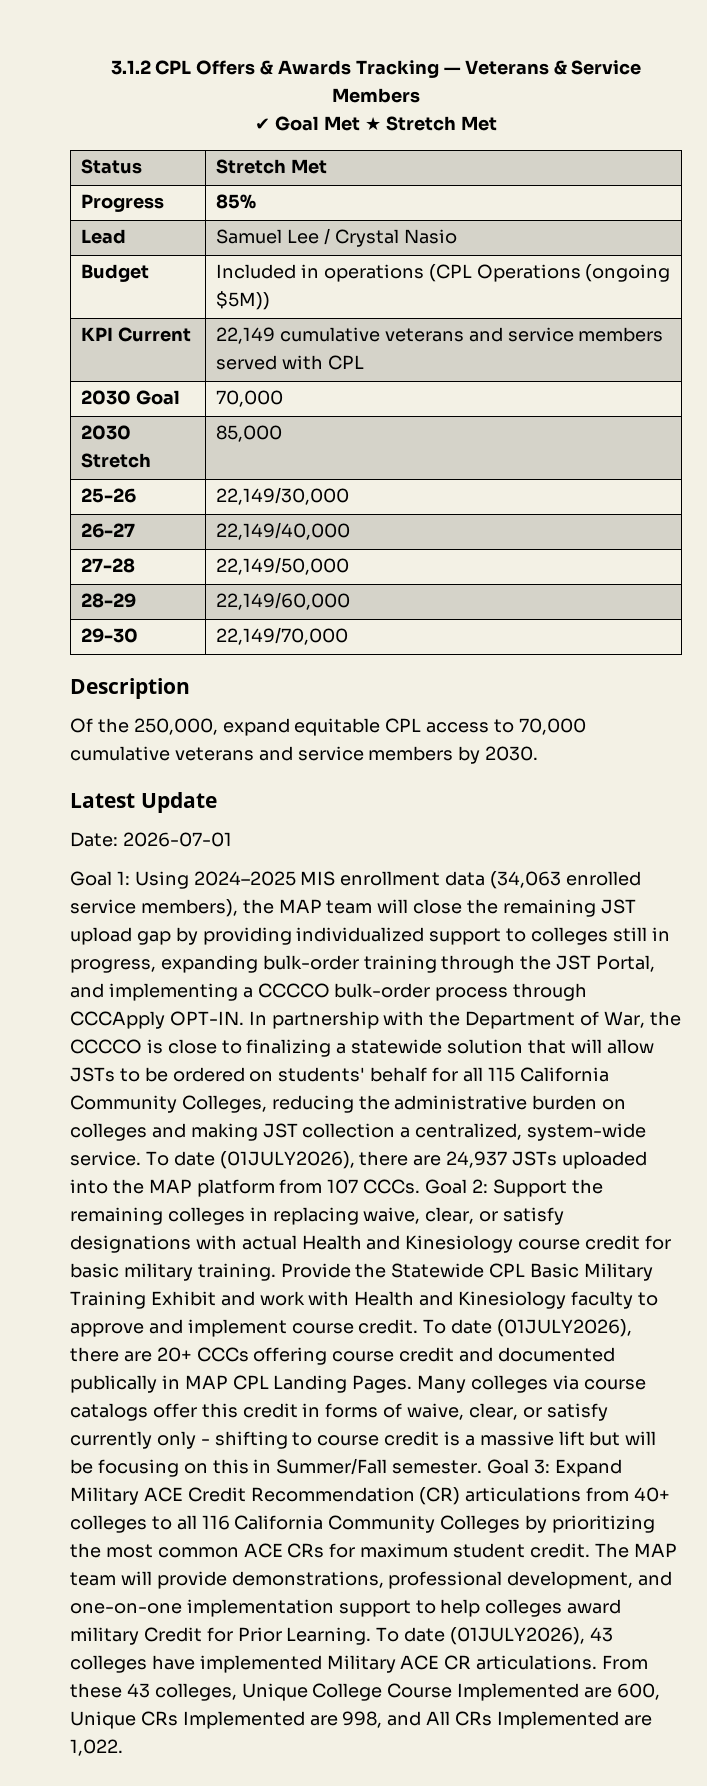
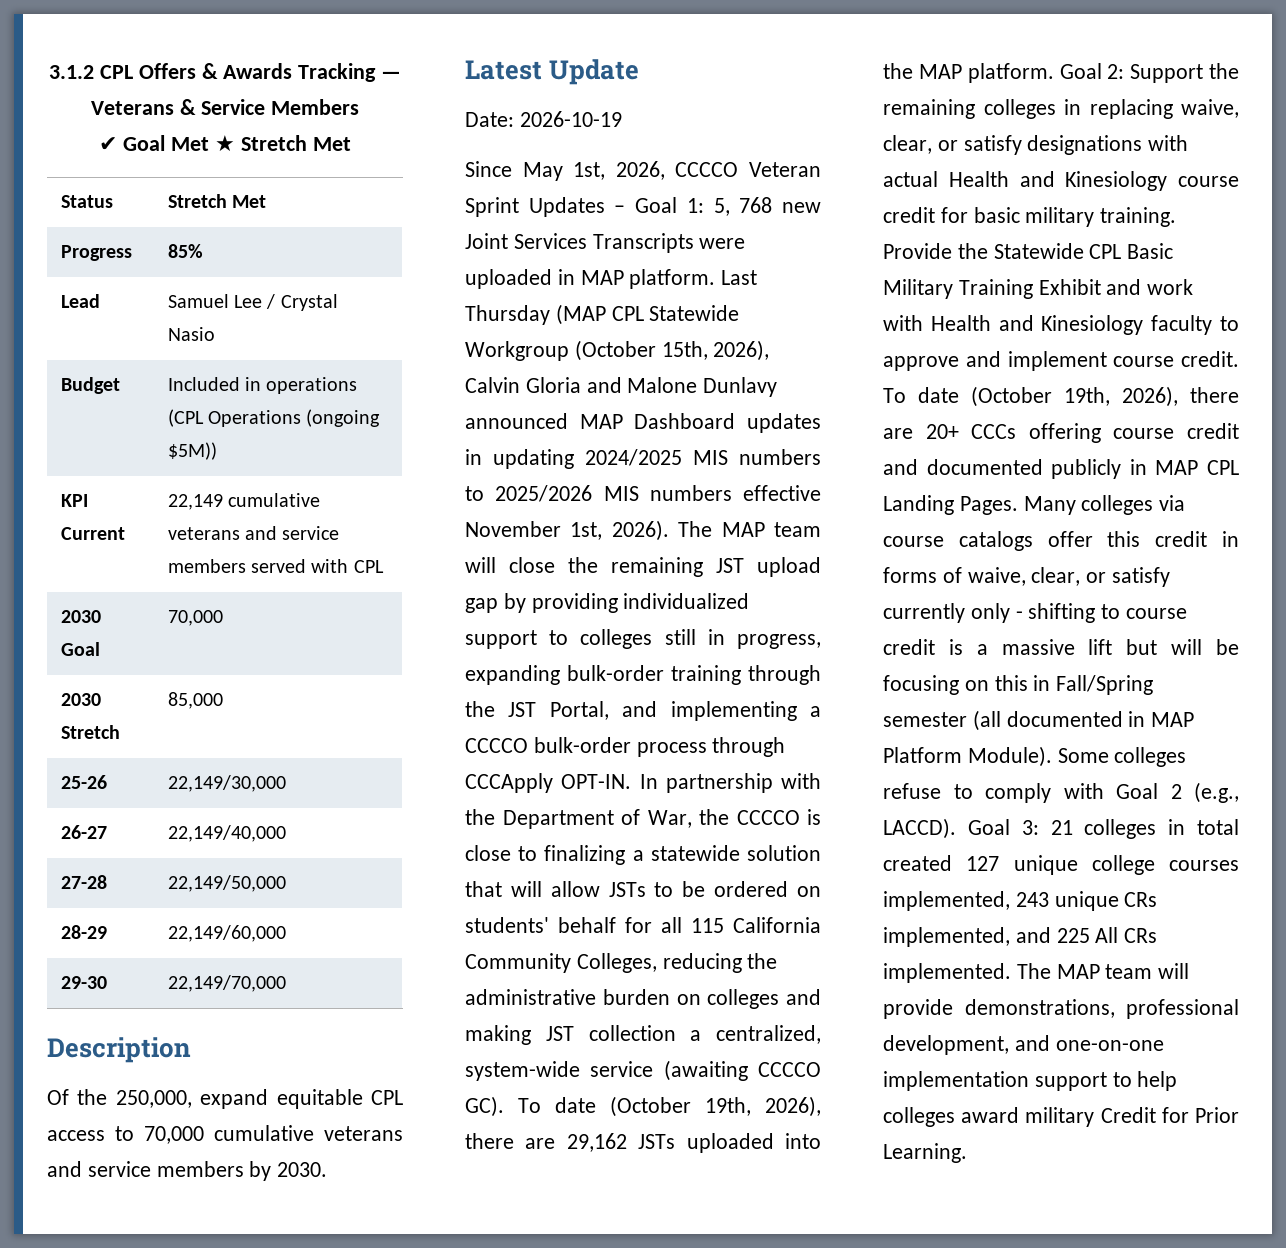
- Date: 2026-07-01
- Goal 1: Using 2024–2025 MIS enrollment data (34,063 enrolled service members), the MAP team will close the remaining JST upload gap by providing individualized support to colleges still in progress, expanding bulk-order training through the JST Portal, and implementing a CCCCO bulk-order process through CCCApply OPT-IN.
+ Date: 2026-10-19
+ Since May 1st, 2026, CCCCO Veteran Sprint Updates – Goal 1: 5, 768 new Joint Services Transcripts were uploaded in MAP platform. Last Thursday (MAP CPL Statewide Workgroup (October 15th, 2026), Calvin Gloria and Malone Dunlavy announced MAP Dashboard updates in updating 2024/2025 MIS numbers to 2025/2026 MIS numbers effective November 1st, 2026). The MAP team will close the remaining JST upload gap by providing individualized support to colleges still in progress, expanding bulk-order training through the JST Portal, and implementing a CCCCO bulk-order process through CCCApply OPT-IN.
- In partnership with the Department of War, the CCCCO is close to finalizing a statewide solution that will allow JSTs to be ordered on students' behalf for all 115 California Community Colleges, reducing the administrative burden on colleges and making JST collection a centralized, system-wide service. To date (01JULY2026), there are 24,937 JSTs uploaded into the MAP platform from 107 CCCs.
+ In partnership with the Department of War, the CCCCO is close to finalizing a statewide solution that will allow JSTs to be ordered on students' behalf for all 115 California Community Colleges, reducing the administrative burden on colleges and making JST collection a centralized, system-wide service (awaiting CCCCO GC). To date (October 19th, 2026), there are 29,162 JSTs uploaded into the MAP platform.
- To date (01JULY2026), there are 20+ CCCs offering course credit and documented publically in MAP CPL Landing Pages.
+ To date (October 19th, 2026), there are 20+ CCCs offering course credit and documented publicly in MAP CPL Landing Pages.
- Many colleges via course catalogs offer this credit in forms of waive, clear, or satisfy currently only - shifting to course credit is a massive lift but will be focusing on this in Summer/Fall semester. Goal 3: Expand Military ACE Credit Recommendation (CR) articulations from 40+ colleges to all 116 California Community Colleges by prioritizing the most common ACE CRs for maximum student credit.
+ Many colleges via course catalogs offer this credit in forms of waive, clear, or satisfy currently only - shifting to course credit is a massive lift but will be focusing on this in Fall/Spring semester (all documented in MAP Platform Module). Some colleges refuse to comply with Goal 2 (e.g., LACCD). Goal 3: 21 colleges in total created 127 unique college courses implemented, 243 unique CRs implemented, and 225 All CRs implemented.
- To date (01JULY2026), 43 colleges have implemented Military ACE CR articulations. From these 43 colleges, Unique College Course Implemented are 600, Unique CRs Implemented are 998, and All CRs Implemented are 1,022.

